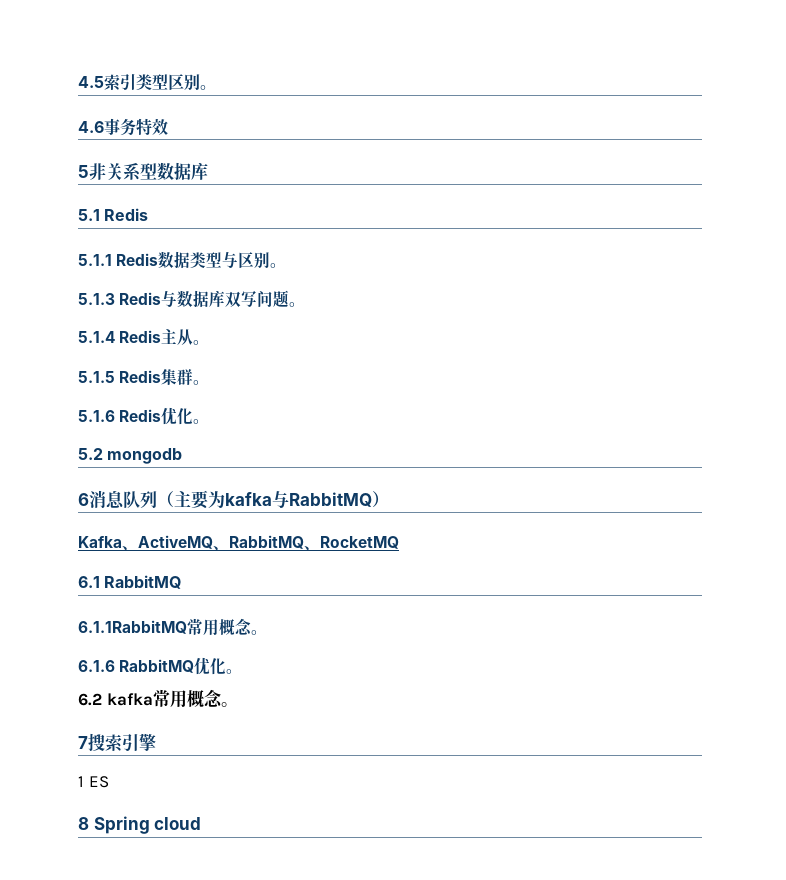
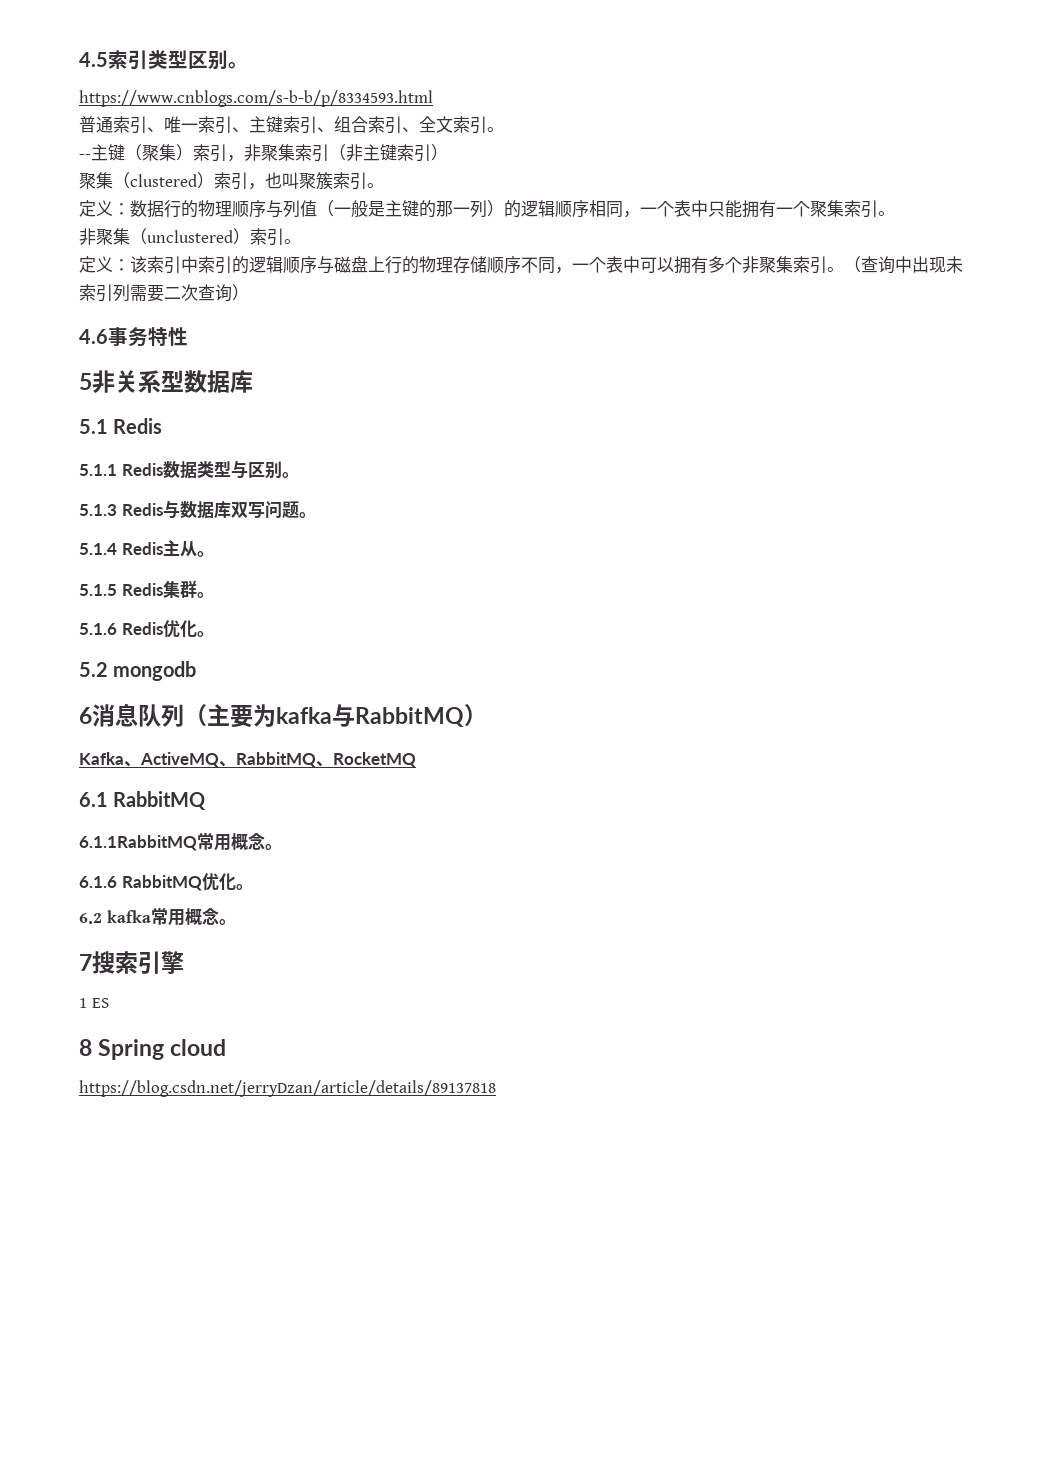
+ https://www.cnblogs.com/s-b-b/p/8334593.html
+ 普通索引、唯一索引、主键索引、组合索引、全文索引。
+ --主键（聚集）索引，非聚集索引（非主键索引）
+ 聚集（clustered）索引，也叫聚簇索引。
+ 定义：数据行的物理顺序与列值（一般是主键的那一列）的逻辑顺序相同，一个表中只能拥有一个聚集索引。
+ 非聚集（unclustered）索引。
+ 定义：该索引中索引的逻辑顺序与磁盘上行的物理存储顺序不同，一个表中可以拥有多个非聚集索引。（查询中出现未索引列需要二次查询）
- 4.6事务特效
+ 4.6事务特性
+ https://blog.csdn.net/jerryDzan/article/details/89137818

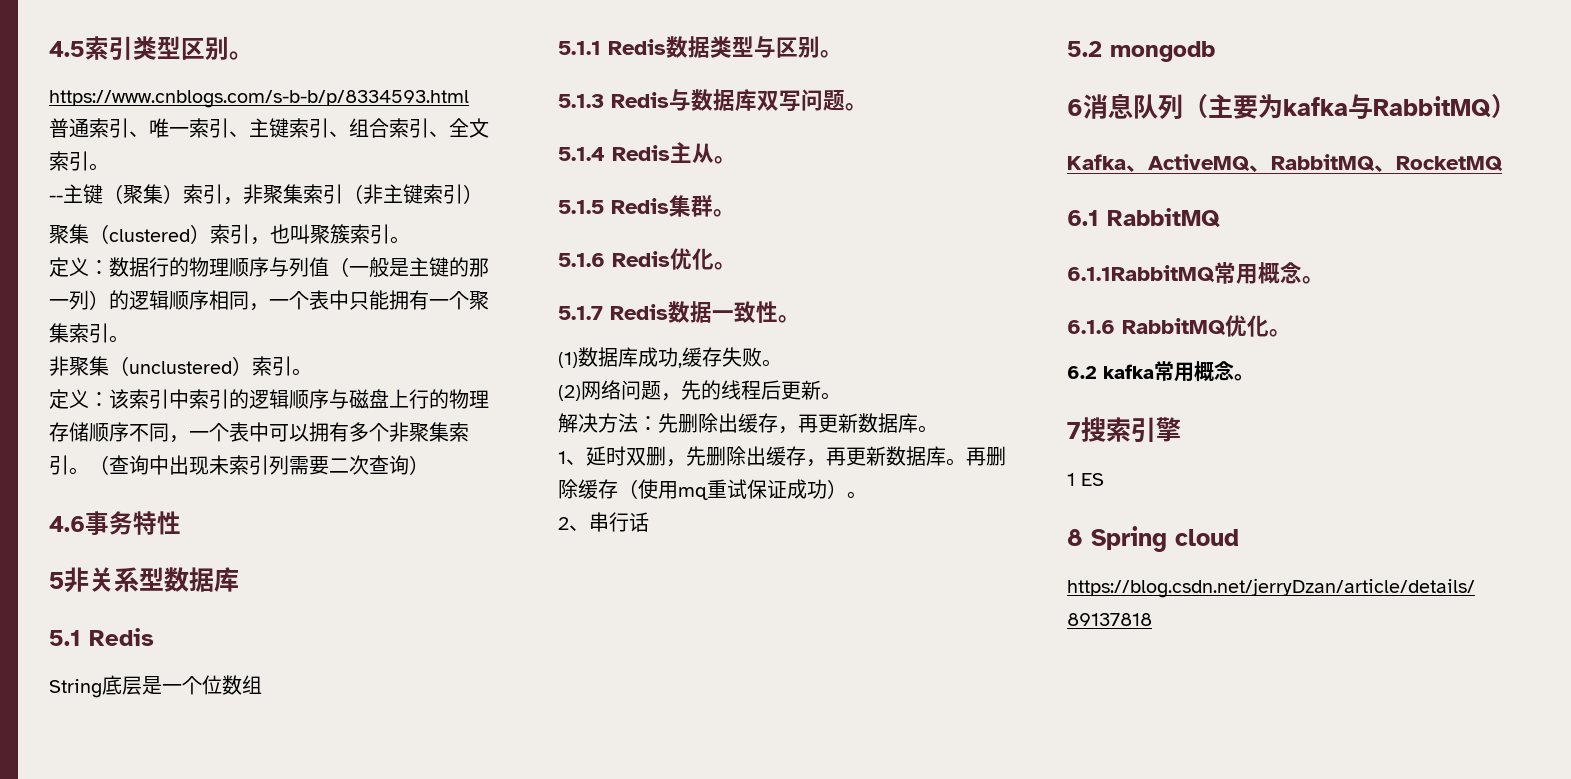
+ String底层是一个位数组
+ 5.1.7 Redis数据一致性。
+ (1)数据库成功,缓存失败。
+ (2)网络问题，先的线程后更新。
+ 解决方法：先删除出缓存，再更新数据库。
+ 1、延时双删，先删除出缓存，再更新数据库。再删除缓存（使用mq重试保证成功）。
+ 2、串行话

